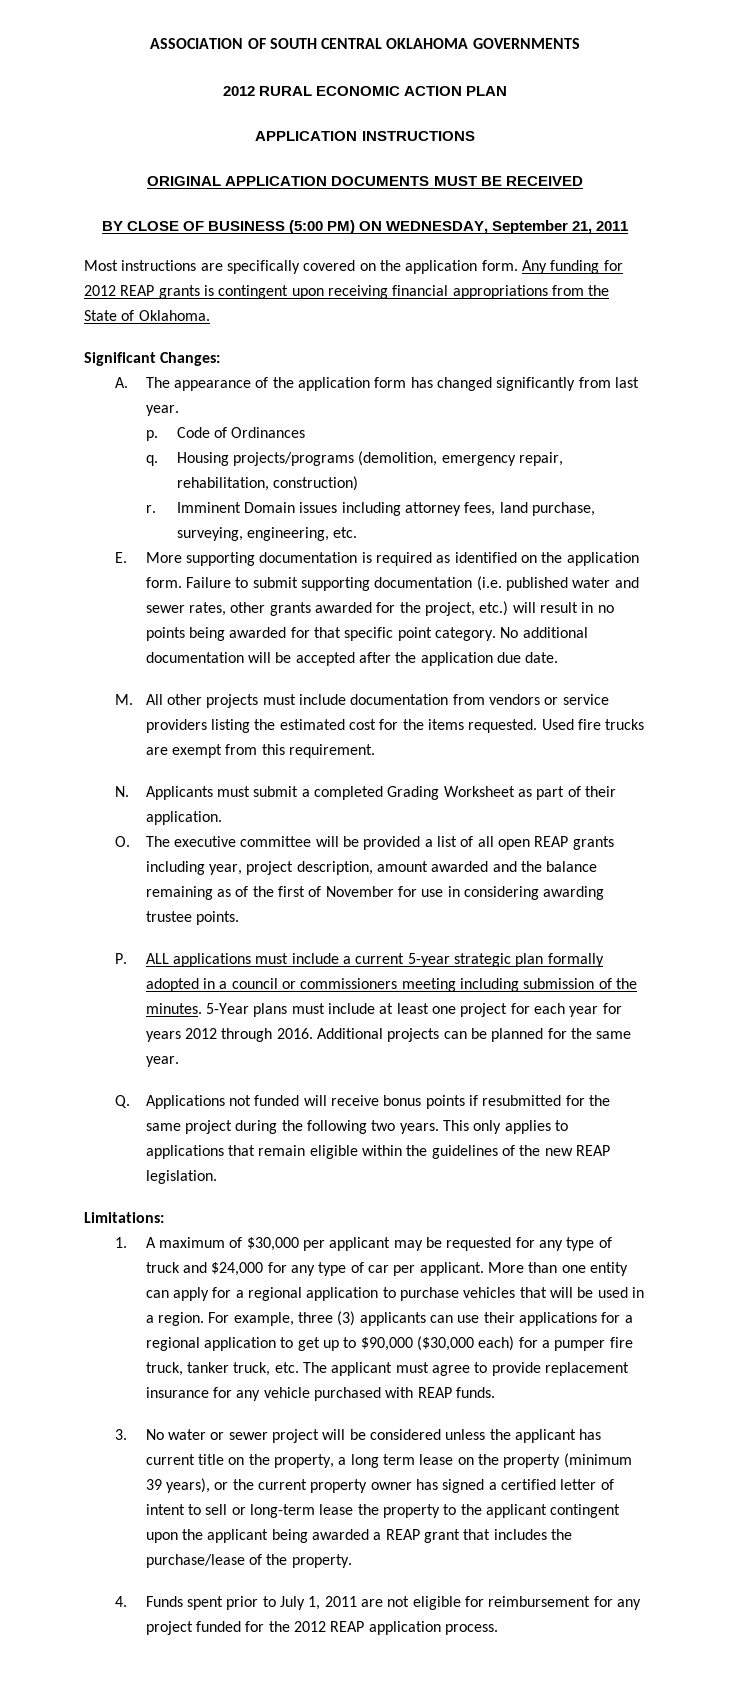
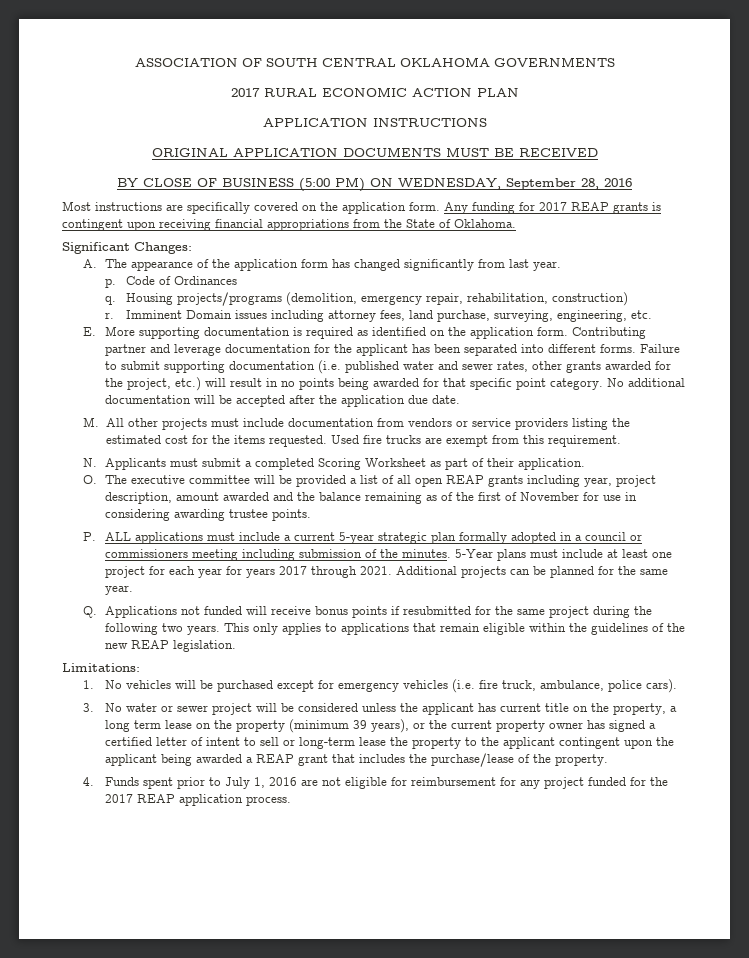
- 2012 RURAL ECONOMIC ACTION PLAN
+ 2017 RURAL ECONOMIC ACTION PLAN
- BY CLOSE OF BUSINESS (5:00 PM) ON WEDNESDAY, September 21, 2011
+ BY CLOSE OF BUSINESS (5:00 PM) ON WEDNESDAY, September 28, 2016
- Any funding for 2012 REAP grants is contingent upon receiving financial appropriations from the State of Oklahoma.
+ Any funding for 2017 REAP grants is contingent upon receiving financial appropriations from the State of Oklahoma.
+ Contributing partner and leverage documentation for the applicant has been separated into different forms.
- N. Applicants must submit a completed Grading Worksheet as part of their application.
+ N. Applicants must submit a completed Scoring Worksheet as part of their application.
- 5-Year plans must include at least one project for each year for years 2012 through 2016.
+ 5-Year plans must include at least one project for each year for years 2017 through 2021.
- 1. A maximum of $30,000 per applicant may be requested for any type of truck and $24,000 for any type of car per applicant. More than one entity can apply for a regional application to purchase vehicles that will be used in a region. For example, three (3) applicants can use their applications for a regional application to get up to $90,000 ($30,000 each) for a pumper fire truck, tanker truck, etc. The applicant must agree to provide replacement insurance for any vehicle purchased with REAP funds.
+ 1. No vehicles will be purchased except for emergency vehicles (i.e. fire truck, ambulance, police cars).
- 4. Funds spent prior to July 1, 2011 are not eligible for reimbursement for any project funded for the 2012 REAP application process.
+ 4. Funds spent prior to July 1, 2016 are not eligible for reimbursement for any project funded for the 2017 REAP application process.

